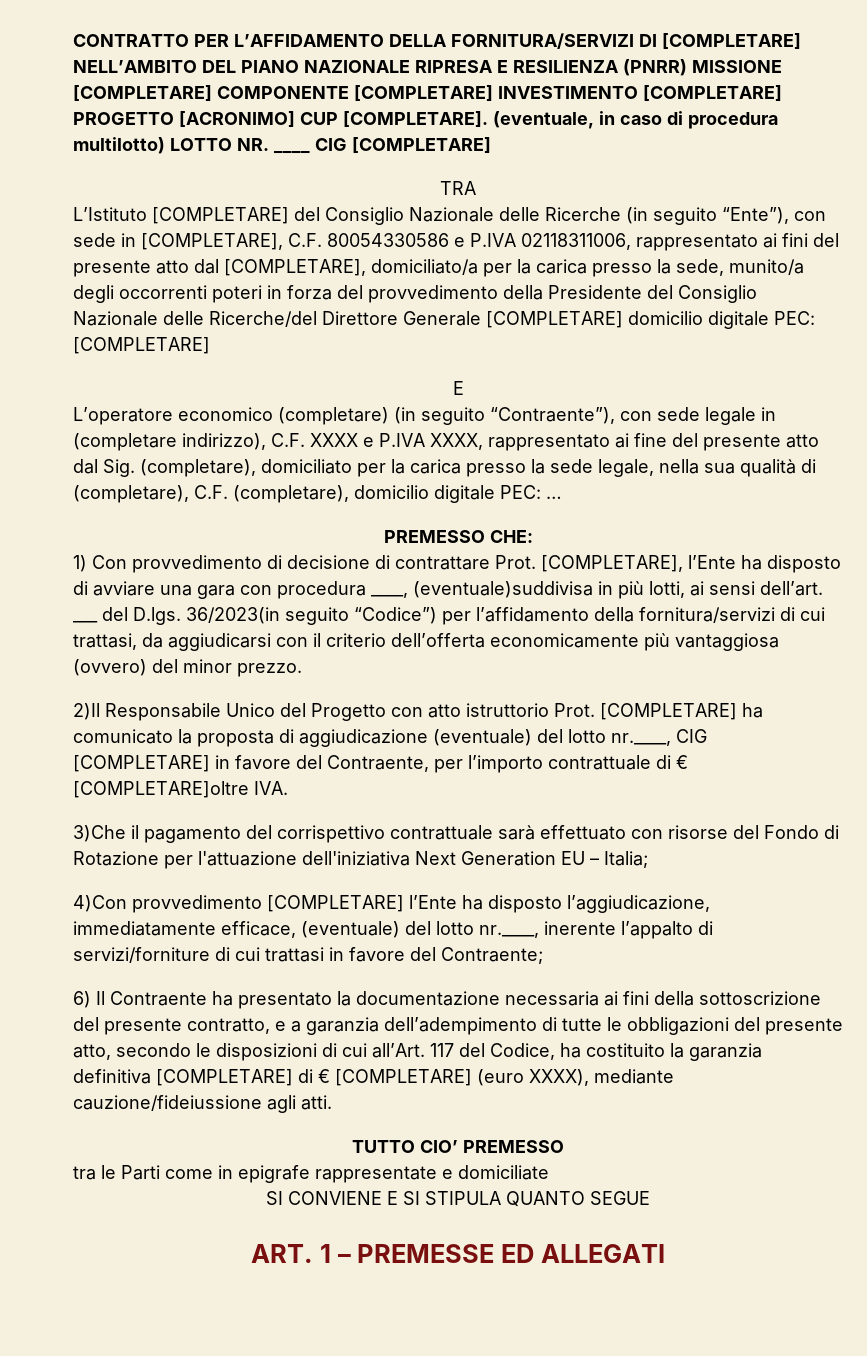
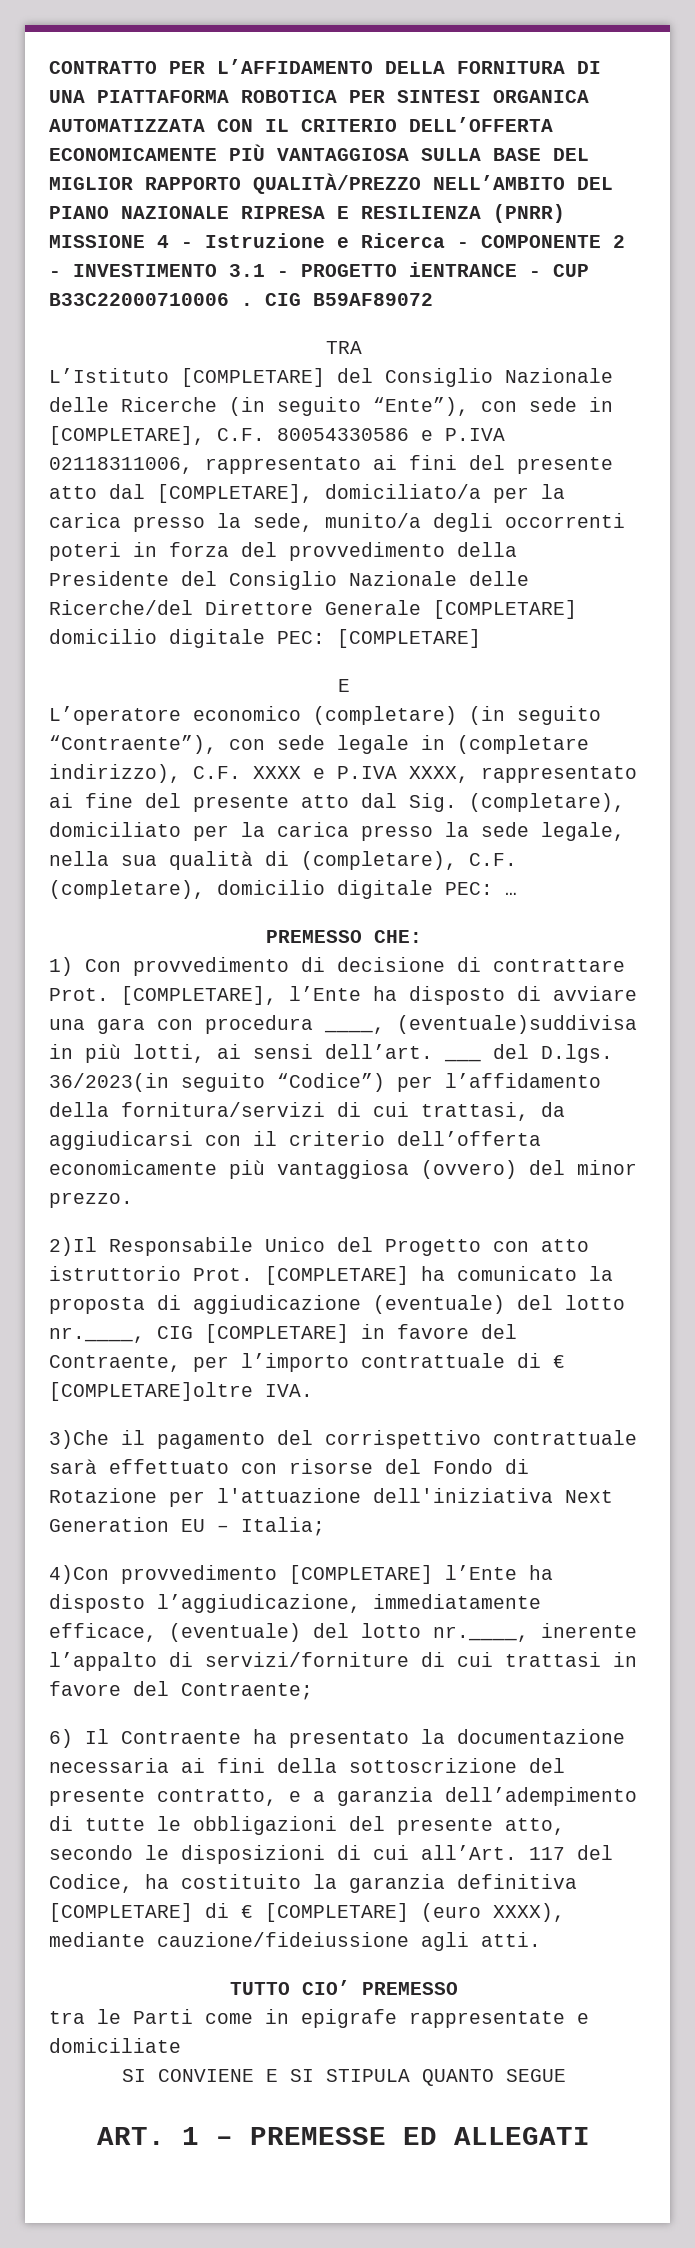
- CONTRATTO PER L’AFFIDAMENTO DELLA FORNITURA/SERVIZI DI [COMPLETARE] NELL’AMBITO DEL PIANO NAZIONALE RIPRESA E RESILIENZA (PNRR) MISSIONE [COMPLETARE] COMPONENTE [COMPLETARE] INVESTIMENTO [COMPLETARE] PROGETTO [ACRONIMO] CUP [COMPLETARE]. (eventuale, in caso di procedura multilotto) LOTTO NR. ____ CIG [COMPLETARE]
+ CONTRATTO PER L’AFFIDAMENTO DELLA FORNITURA DI UNA PIATTAFORMA ROBOTICA PER SINTESI ORGANICA AUTOMATIZZATA CON IL CRITERIO DELL’OFFERTA ECONOMICAMENTE PIÙ VANTAGGIOSA SULLA BASE DEL MIGLIOR RAPPORTO QUALITÀ/PREZZO NELL’AMBITO DEL PIANO NAZIONALE RIPRESA E RESILIENZA (PNRR) MISSIONE 4 - Istruzione e Ricerca - COMPONENTE 2 - INVESTIMENTO 3.1 - PROGETTO iENTRANCE - CUP B33C22000710006 . CIG B59AF89072

